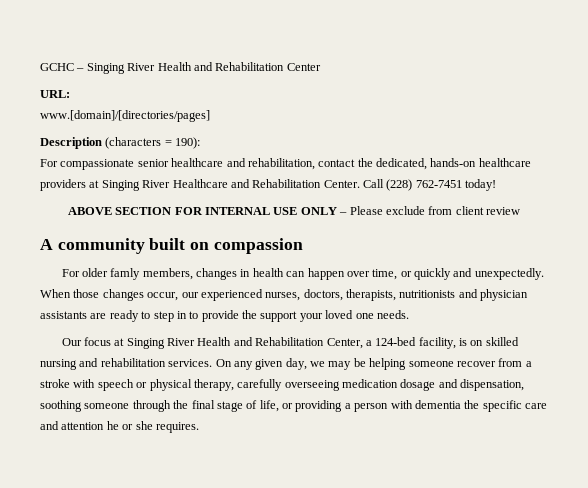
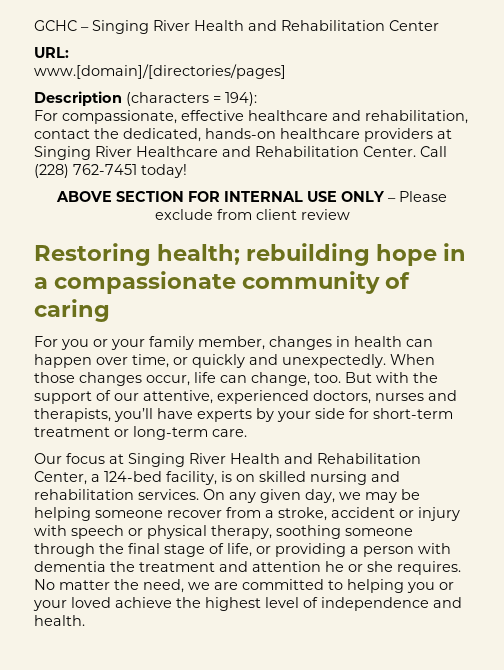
- Description (characters = 190):
- For compassionate senior healthcare and rehabilitation, contact the dedicated, hands-on healthcare providers at Singing River Healthcare and Rehabilitation Center.
+ Description (characters = 194):
+ For compassionate, effective healthcare and rehabilitation, contact the dedicated, hands-on healthcare providers at Singing River Healthcare and Rehabilitation Center.
- A community built on compassion
- For older famly members, changes in health can happen over time, or quickly and unexpectedly.
+ Restoring health; rebuilding hope in a compassionate community of caring
+ For you or your family member, changes in health can happen over time, or quickly and unexpectedly.
- When those changes occur, our experienced nurses, doctors, therapists, nutritionists and physician assistants are ready to step in to provide the support your loved one needs.
+ When those changes occur, life can change, too. But with the support of our attentive, experienced doctors, nurses and therapists, you’ll have experts by your side for short-term treatment or long-term care.
- On any given day, we may be helping someone recover from a stroke with speech or physical therapy, carefully overseeing medication dosage and dispensation, soothing someone through the final stage of life, or providing a person with dementia the specific care and attention he or she requires.
+ On any given day, we may be helping someone recover from a stroke, accident or injury with speech or physical therapy, soothing someone through the final stage of life, or providing a person with dementia the treatment and attention he or she requires.
+ No matter the need, we are committed to helping you or your loved achieve the highest level of independence and health.

